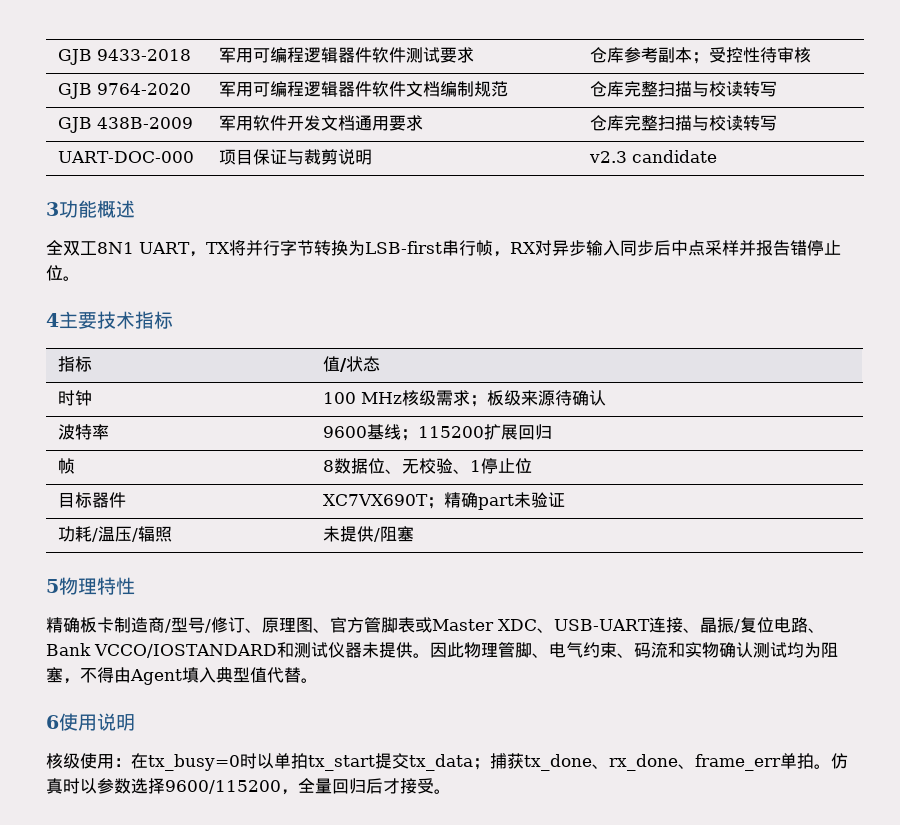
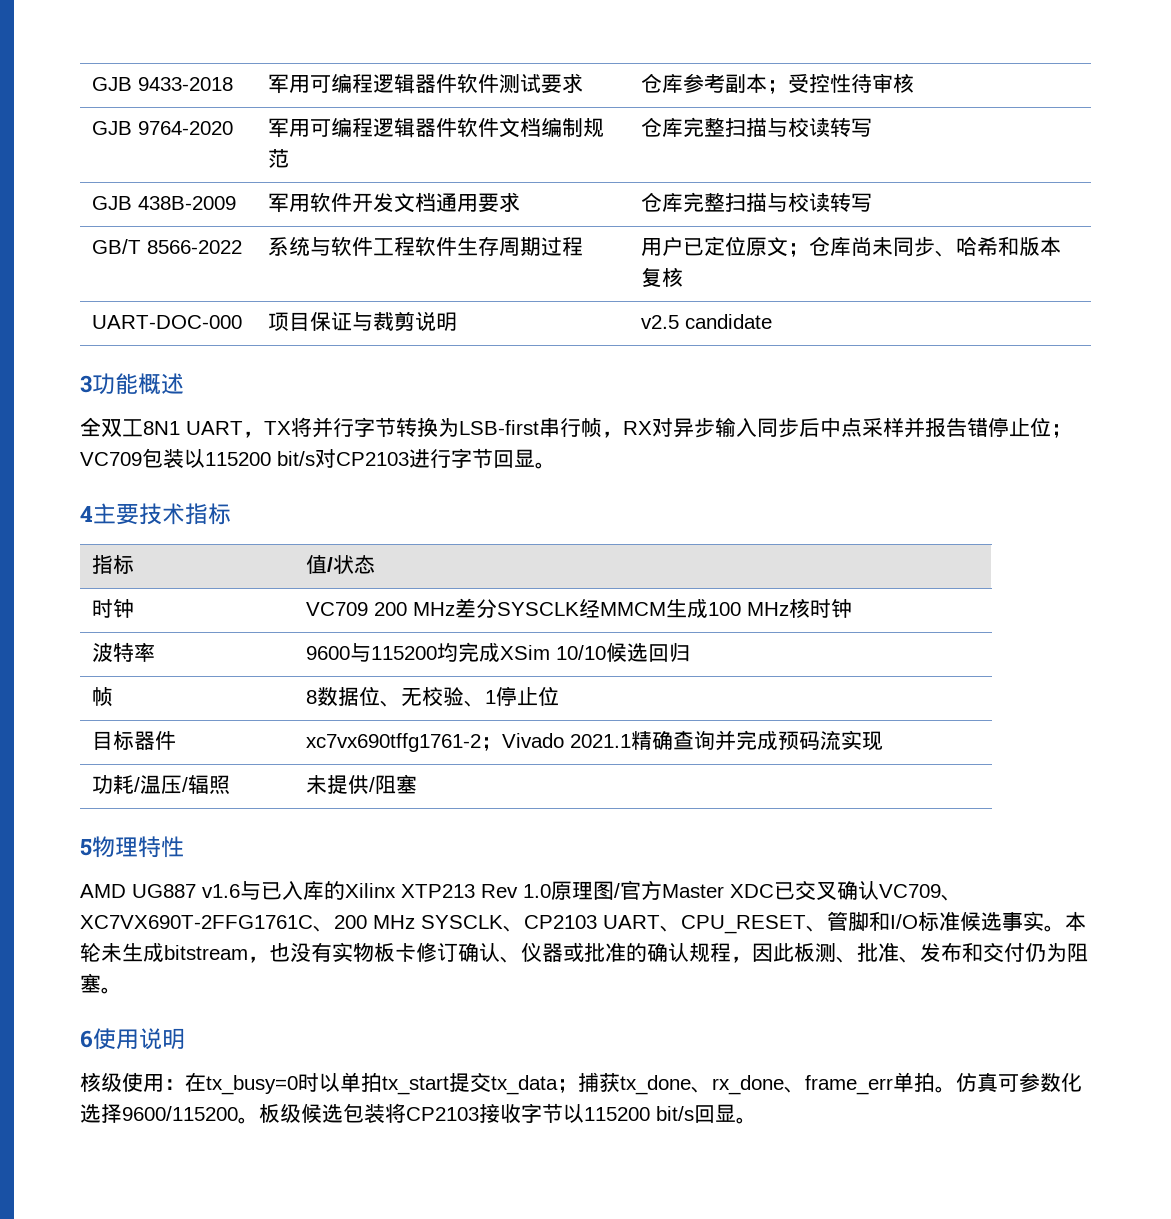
+ GB/T 8566-2022 | 系统与软件工程软件生存周期过程 | 用户已定位原文；仓库尚未同步、哈希和版本复核
- UART-DOC-000 | 项目保证与裁剪说明 | v2.3 candidate
+ UART-DOC-000 | 项目保证与裁剪说明 | v2.5 candidate
- 全双工8N1 UART，TX将并行字节转换为LSB-first串行帧，RX对异步输入同步后中点采样并报告错停止位。
+ 全双工8N1 UART，TX将并行字节转换为LSB-first串行帧，RX对异步输入同步后中点采样并报告错停止位；VC709包装以115200 bit/s对CP2103进行字节回显。
- 时钟 | 100 MHz核级需求；板级来源待确认
- 波特率 | 9600基线；115200扩展回归
+ 时钟 | VC709 200 MHz差分SYSCLK经MMCM生成100 MHz核时钟
+ 波特率 | 9600与115200均完成XSim 10/10候选回归
- 目标器件 | XC7VX690T；精确part未验证
+ 目标器件 | xc7vx690tffg1761-2；Vivado 2021.1精确查询并完成预码流实现
- 精确板卡制造商/型号/修订、原理图、官方管脚表或Master XDC、USB-UART连接、晶振/复位电路、Bank VCCO/IOSTANDARD和测试仪器未提供。因此物理管脚、电气约束、码流和实物确认测试均为阻塞，不得由Agent填入典型值代替。
+ AMD UG887 v1.6与已入库的Xilinx XTP213 Rev 1.0原理图/官方Master XDC已交叉确认VC709、XC7VX690T-2FFG1761C、200 MHz SYSCLK、CP2103 UART、CPU_RESET、管脚和I/O标准候选事实。本轮未生成bitstream，也没有实物板卡修订确认、仪器或批准的确认规程，因此板测、批准、发布和交付仍为阻塞。
- 仿真时以参数选择9600/115200，全量回归后才接受。
+ 仿真可参数化选择9600/115200。板级候选包装将CP2103接收字节以115200 bit/s回显。

